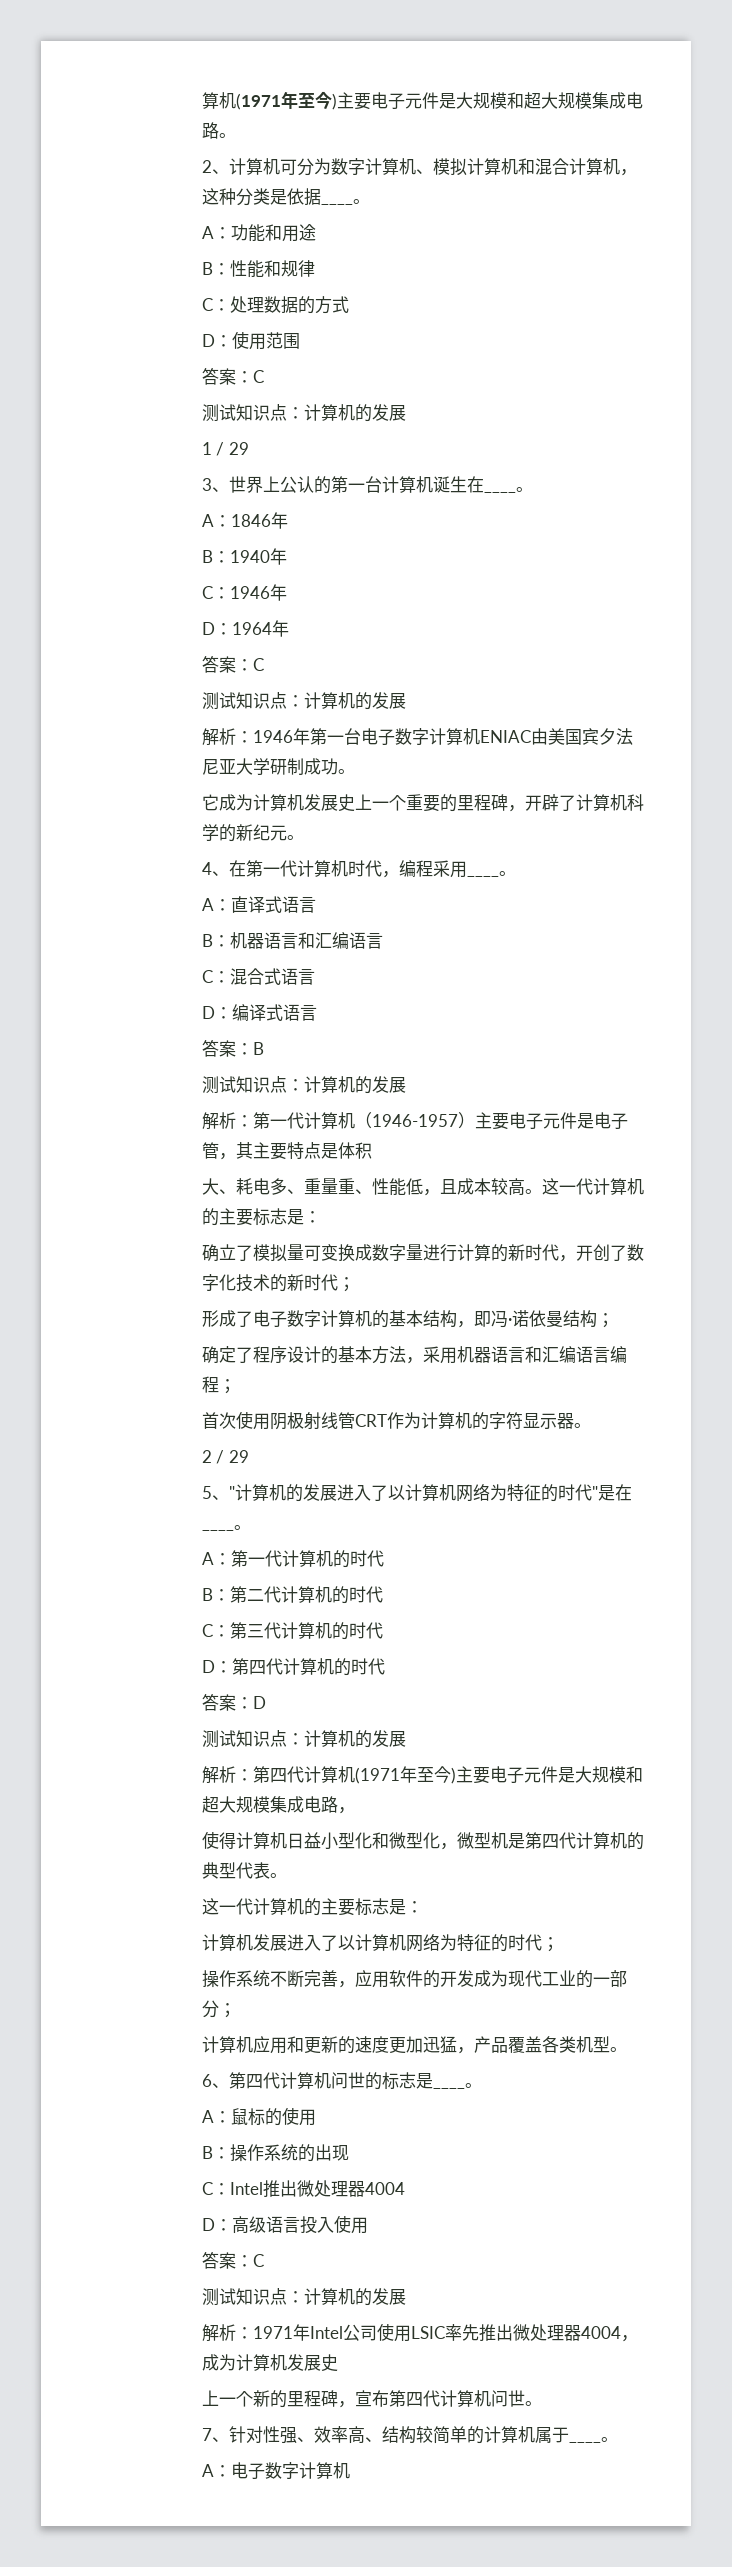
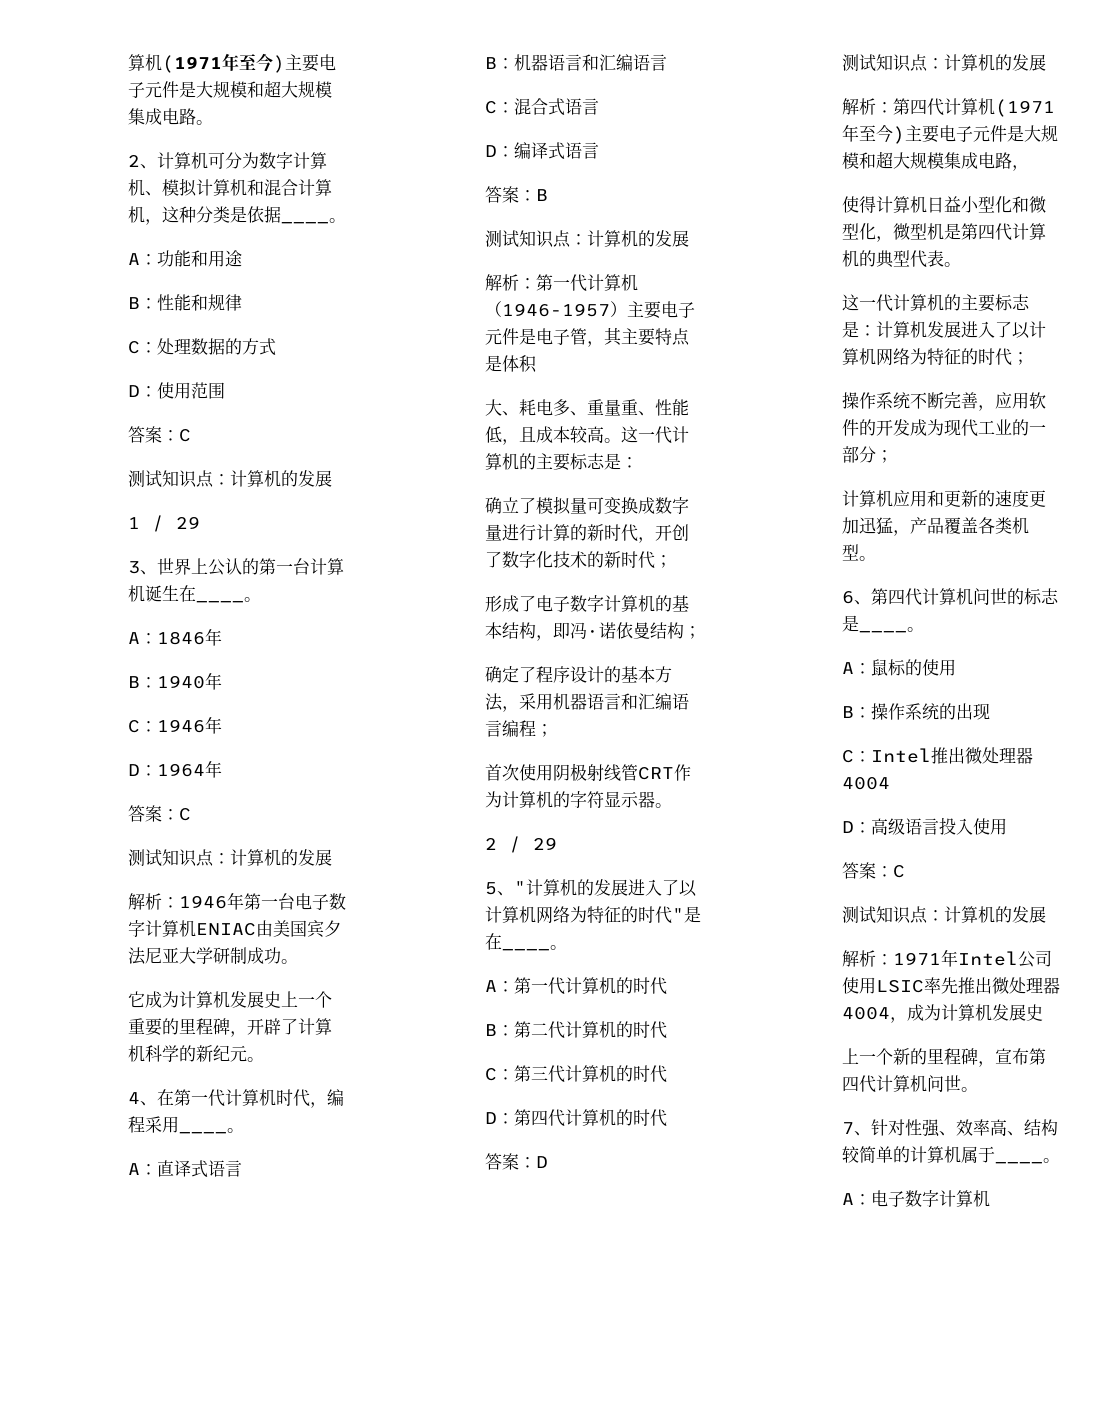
  使得计算机日益小型化和微型化，微型机是第四代计算机的典型代表。
- 这一代计算机的主要标志是：
- 计算机发展进入了以计算机网络为特征的时代；
+ 这一代计算机的主要标志是：计算机发展进入了以计算机网络为特征的时代；

